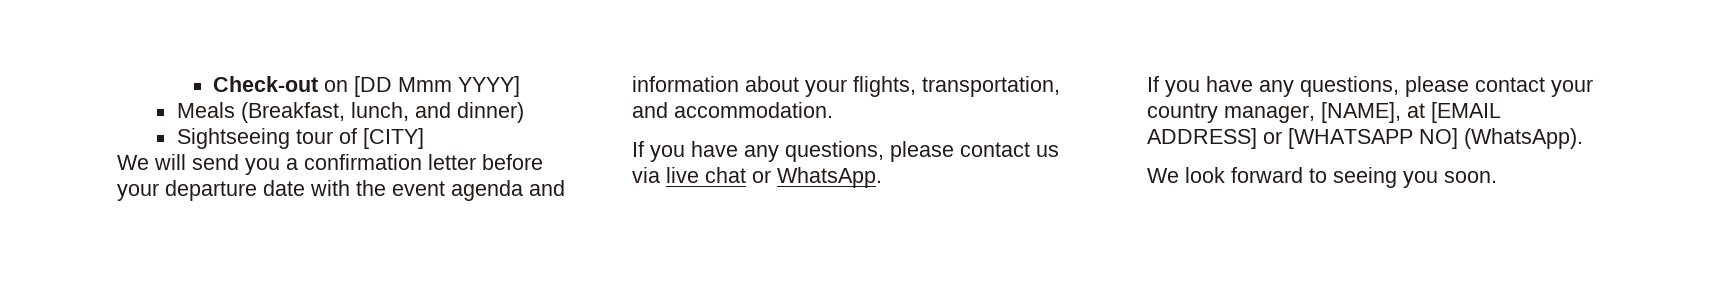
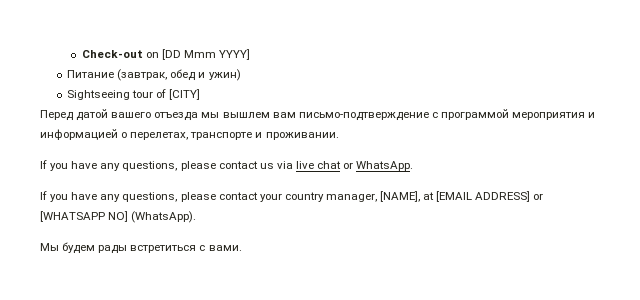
- Meals (Breakfast, lunch, and dinner)
+ Питание (завтрак, обед и ужин)
- We will send you a confirmation letter before your departure date with the event agenda and information about your flights, transportation, and accommodation.
+ Перед датой вашего отъезда мы вышлем вам письмо-подтверждение с программой мероприятия и информацией о перелетах, транспорте и проживании.
- We look forward to seeing you soon.
+ Мы будем рады встретиться с вами.

